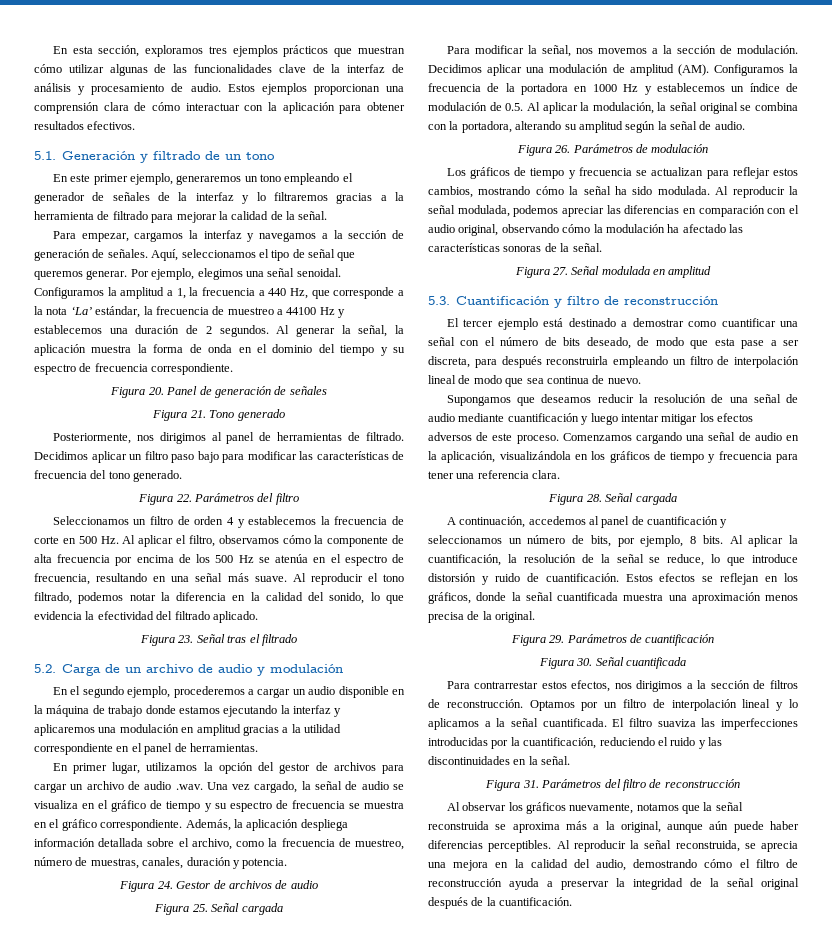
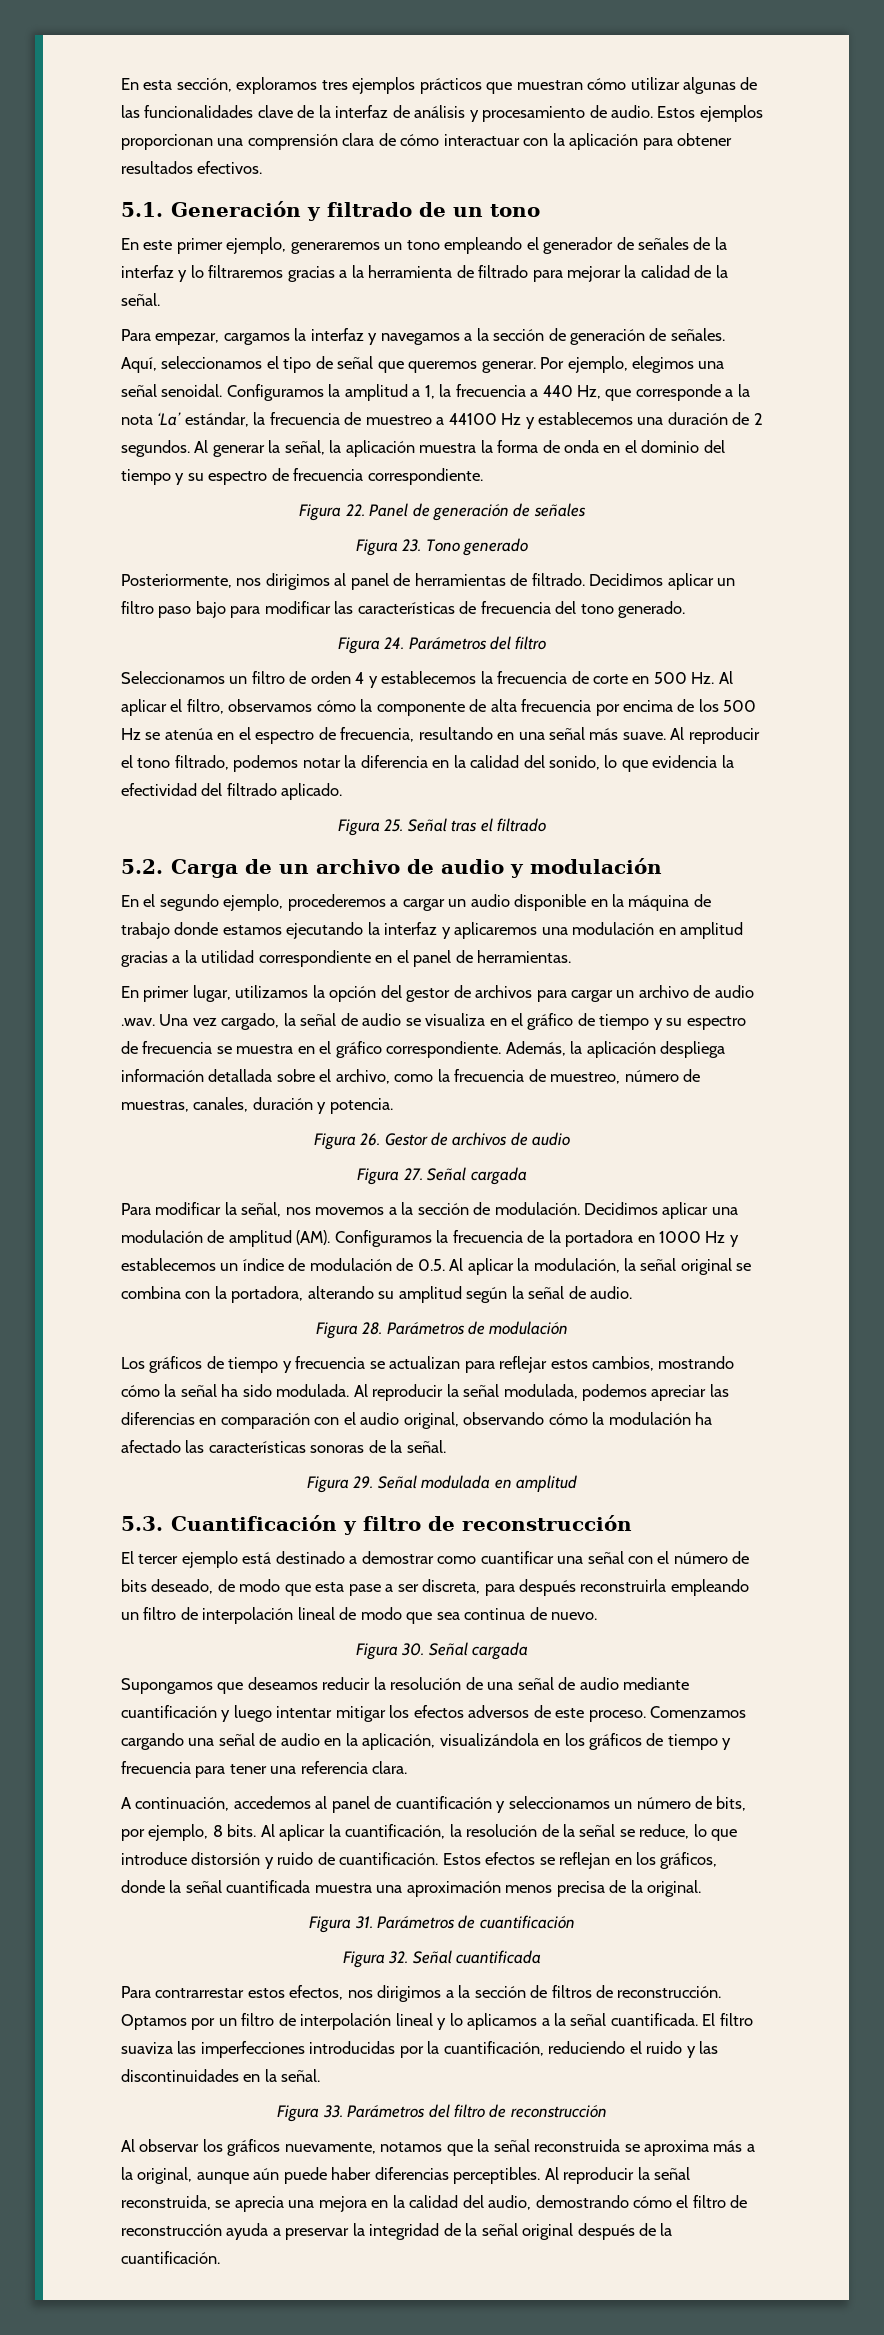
- Figura 20. Panel de generación de señales
+ Figura 22. Panel de generación de señales
- Figura 21. Tono generado
+ Figura 23. Tono generado
- Figura 22. Parámetros del filtro
+ Figura 24. Parámetros del filtro
- Figura 23. Señal tras el filtrado
+ Figura 25. Señal tras el filtrado
- Figura 24. Gestor de archivos de audio
+ Figura 26. Gestor de archivos de audio
- Figura 25. Señal cargada
+ Figura 27. Señal cargada
- Figura 26. Parámetros de modulación
+ Figura 28. Parámetros de modulación
- Figura 27. Señal modulada en amplitud
+ Figura 29. Señal modulada en amplitud
+ Figura 30. Señal cargada
- Figura 28. Señal cargada
- Figura 29. Parámetros de cuantificación
+ Figura 31. Parámetros de cuantificación
- Figura 30. Señal cuantificada
+ Figura 32. Señal cuantificada
- Figura 31. Parámetros del filtro de reconstrucción
+ Figura 33. Parámetros del filtro de reconstrucción

